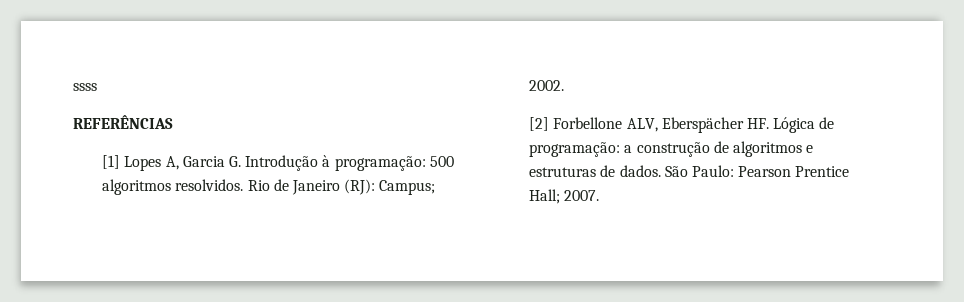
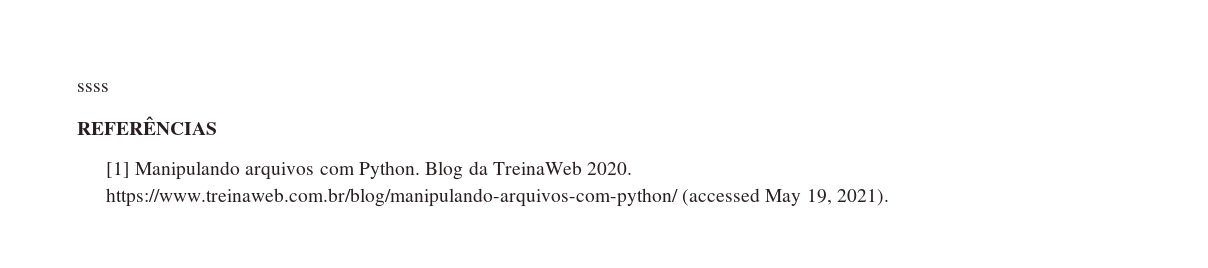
- [1] Lopes A, Garcia G. Introdução à programação: 500 algoritmos resolvidos. Rio de Janeiro (RJ): Campus; 2002.
- [2] Forbellone ALV, Eberspächer HF. Lógica de programação: a construção de algoritmos e estruturas de dados. São Paulo: Pearson Prentice Hall; 2007.
+ [1] Manipulando arquivos com Python. Blog da TreinaWeb 2020. https://www.treinaweb.com.br/blog/manipulando-arquivos-com-python/ (accessed May 19, 2021).

